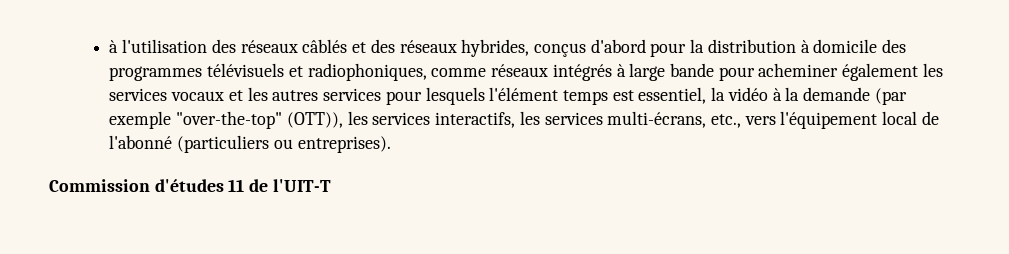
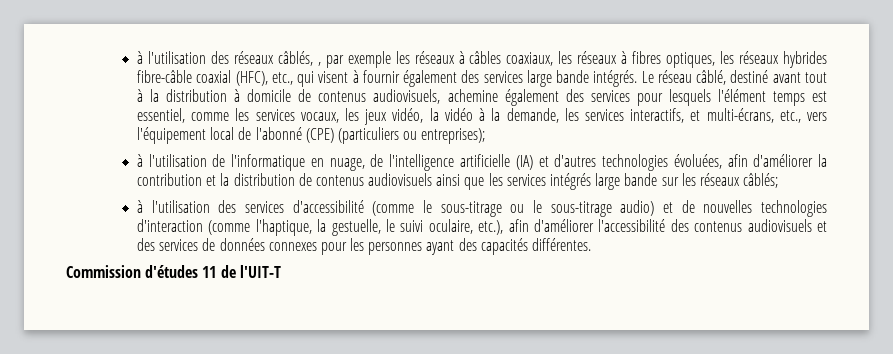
- à l'utilisation des réseaux câblés et des réseaux hybrides, conçus d'abord pour la distribution à domicile des programmes télévisuels et radiophoniques, comme réseaux intégrés à large bande pour acheminer également les services vocaux et les autres services pour lesquels l'élément temps est essentiel, la vidéo à la demande (par exemple "over-the-top" (OTT)), les services interactifs, les services multi-écrans, etc., vers l'équipement local de l'abonné (particuliers ou entreprises).
+ à l'utilisation des réseaux câblés, , par exemple les réseaux à câbles coaxiaux, les réseaux à fibres optiques, les réseaux hybrides fibre-câble coaxial (HFC), etc., qui visent à fournir également des services large bande intégrés. Le réseau câblé, destiné avant tout à la distribution à domicile de contenus audiovisuels, achemine également des services pour lesquels l'élément temps est essentiel, comme les services vocaux, les jeux vidéo, la vidéo à la demande, les services interactifs, et multi-écrans, etc., vers l'équipement local de l'abonné (CPE) (particuliers ou entreprises);
+ à l'utilisation de l'informatique en nuage, de l'intelligence artificielle (IA) et d'autres technologies évoluées, afin d'améliorer la contribution et la distribution de contenus audiovisuels ainsi que les services intégrés large bande sur les réseaux câblés;
+ à l'utilisation des services d'accessibilité (comme le sous-titrage ou le sous-titrage audio) et de nouvelles technologies d'interaction (comme l'haptique, la gestuelle, le suivi oculaire, etc.), afin d'améliorer l'accessibilité des contenus audiovisuels et des services de données connexes pour les personnes ayant des capacités différentes.

